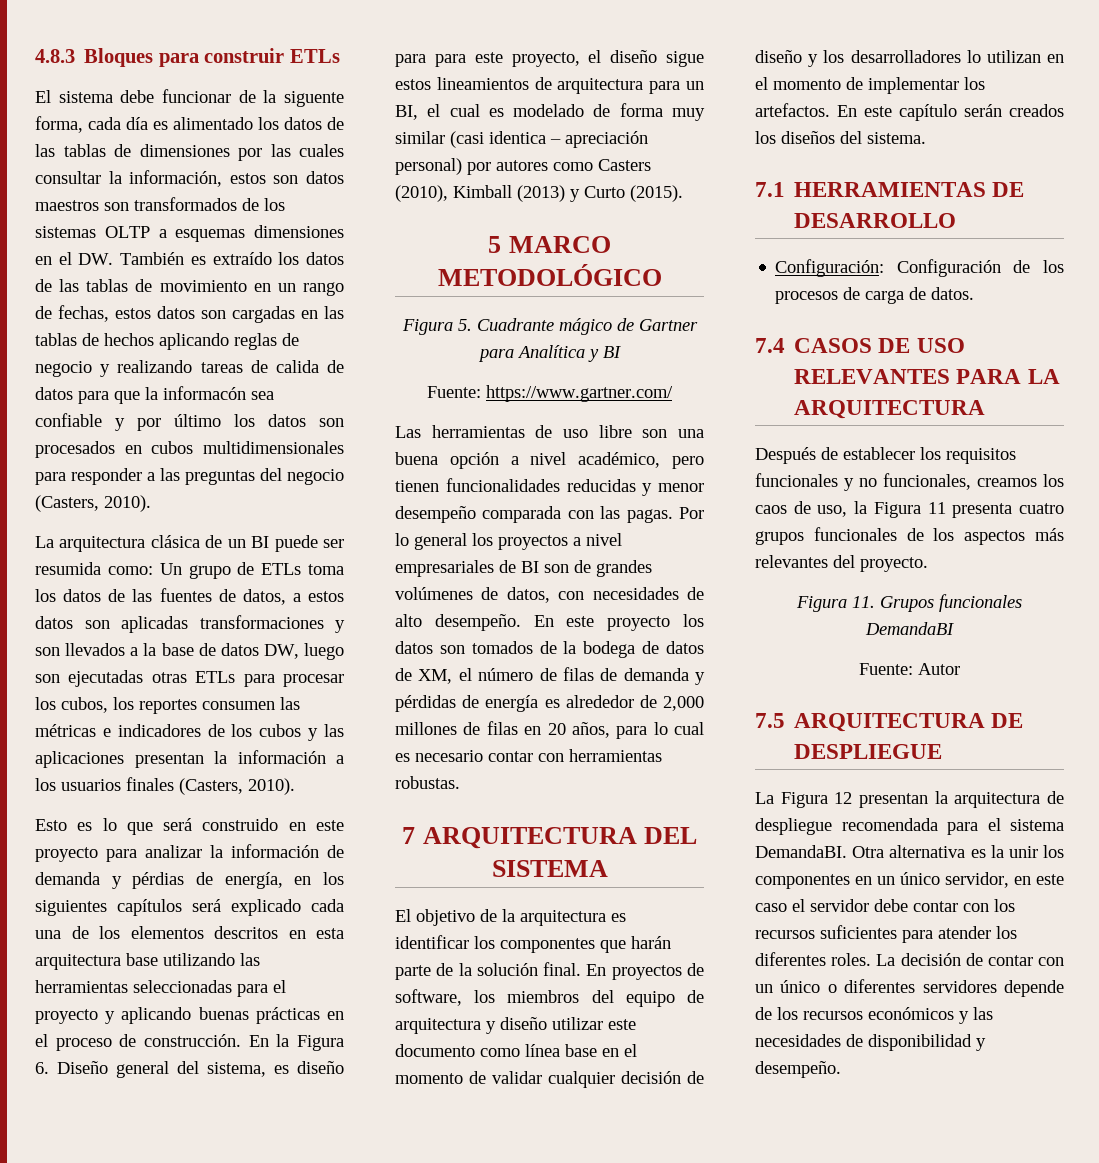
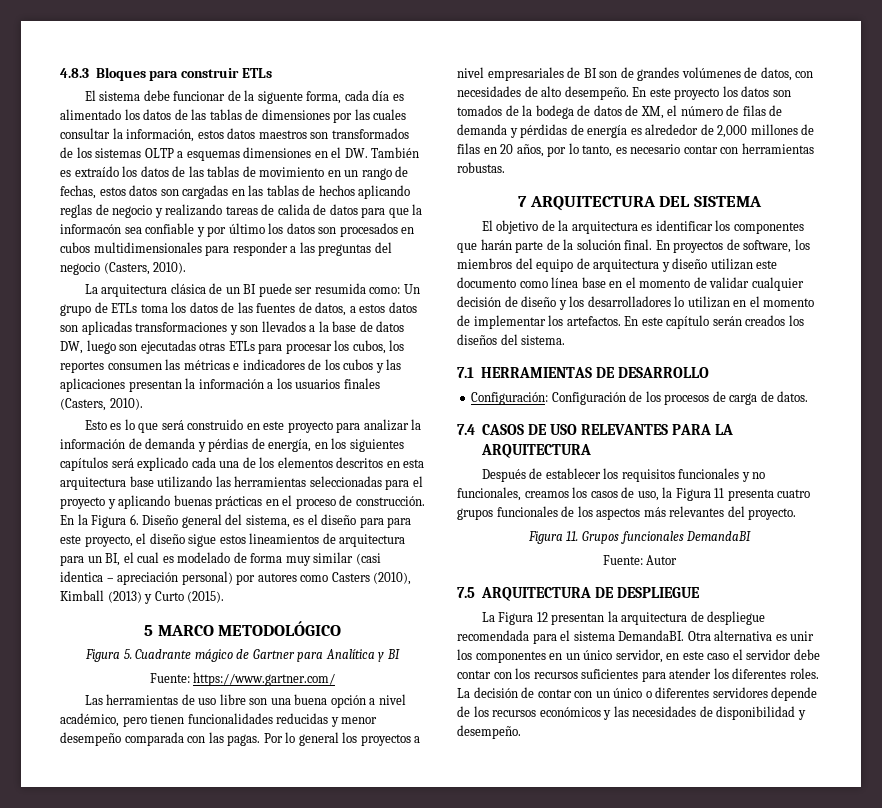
- El sistema debe funcionar de la siguente forma, cada día es alimentado los datos de las tablas de dimensiones por las cuales consultar la información, estos son datos maestros son transformados de los sistemas OLTP a esquemas dimensiones en el DW. También es extraído los datos de las tablas de movimiento en un rango de fechas, estos datos son cargadas en las tablas de hechos aplicando reglas de negocio y realizando tareas de calida de datos para que la informacón sea confiable y por último los datos son procesados en cubos multidimensionales para responder a las preguntas del negocio (Casters, 2010).
+ El sistema debe funcionar de la siguente forma, cada día es alimentado los datos de las tablas de dimensiones por las cuales consultar la información, estos datos maestros son transformados de los sistemas OLTP a esquemas dimensiones en el DW. También es extraído los datos de las tablas de movimiento en un rango de fechas, estos datos son cargadas en las tablas de hechos aplicando reglas de negocio y realizando tareas de calida de datos para que la informacón sea confiable y por último los datos son procesados en cubos multidimensionales para responder a las preguntas del negocio (Casters, 2010).
- En la Figura 6. Diseño general del sistema, es diseño para para este proyecto, el diseño sigue estos lineamientos de arquitectura para un BI, el cual es modelado de forma muy similar (casi identica – apreciación personal) por autores como Casters (2010), Kimball (2013) y Curto (2015).
+ En la Figura 6. Diseño general del sistema, es el diseño para para este proyecto, el diseño sigue estos lineamientos de arquitectura para un BI, el cual es modelado de forma muy similar (casi identica – apreciación personal) por autores como Casters (2010), Kimball (2013) y Curto (2015).
- En este proyecto los datos son tomados de la bodega de datos de XM, el número de filas de demanda y pérdidas de energía es alrededor de 2,000 millones de filas en 20 años, para lo cual es necesario contar con herramientas robustas.
+ En este proyecto los datos son tomados de la bodega de datos de XM, el número de filas de demanda y pérdidas de energía es alrededor de 2,000 millones de filas en 20 años, por lo tanto, es necesario contar con herramientas robustas.
- En proyectos de software, los miembros del equipo de arquitectura y diseño utilizar este documento como línea base en el momento de validar cualquier decisión de diseño y los desarrolladores lo utilizan en el momento de implementar los artefactos.
+ En proyectos de software, los miembros del equipo de arquitectura y diseño utilizan este documento como línea base en el momento de validar cualquier decisión de diseño y los desarrolladores lo utilizan en el momento de implementar los artefactos.
- Después de establecer los requisitos funcionales y no funcionales, creamos los caos de uso, la Figura 11 presenta cuatro grupos funcionales de los aspectos más relevantes del proyecto.
+ Después de establecer los requisitos funcionales y no funcionales, creamos los casos de uso, la Figura 11 presenta cuatro grupos funcionales de los aspectos más relevantes del proyecto.
- Otra alternativa es la unir los componentes en un único servidor, en este caso el servidor debe contar con los recursos suficientes para atender los diferentes roles.
+ Otra alternativa es unir los componentes en un único servidor, en este caso el servidor debe contar con los recursos suficientes para atender los diferentes roles.

